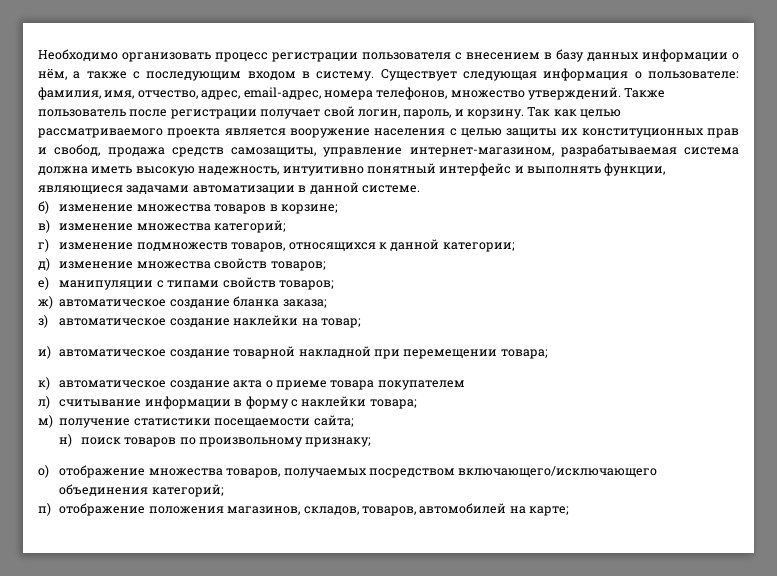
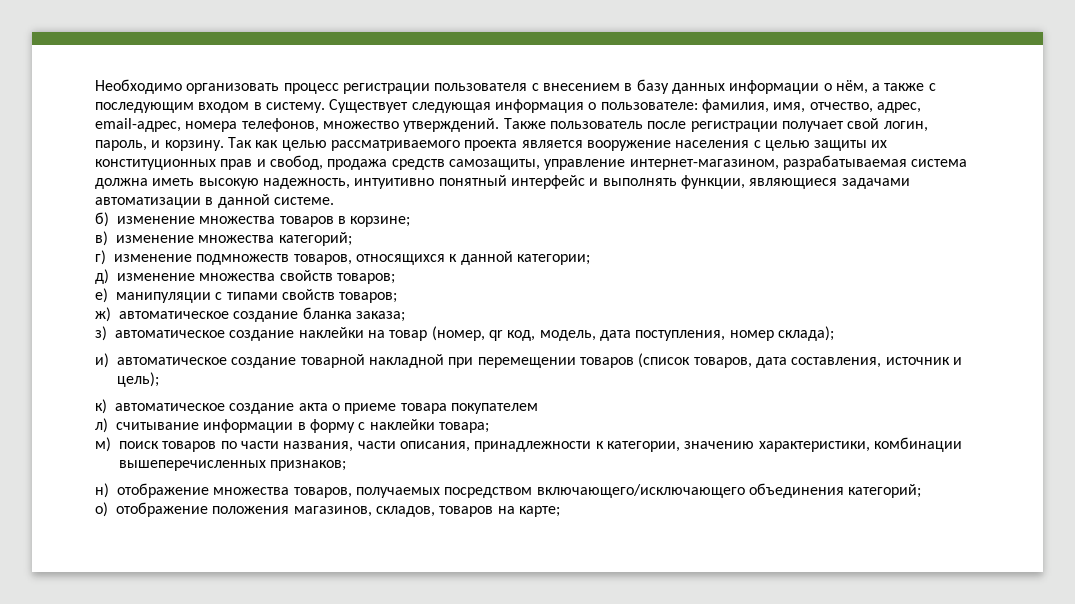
- з) автоматическое создание наклейки на товар;
+ з) автоматическое создание наклейки на товар (номер, qr код, модель, дата поступления, номер склада);
- и) автоматическое создание товарной накладной при перемещении товара;
+ и) автоматическое создание товарной накладной при перемещении товаров (список товаров, дата составления, источник и цель);
- м) получение статистики посещаемости сайта;
- н) поиск товаров по произвольному признаку;
- о) отображение множества товаров, получаемых посредством включающего/исключающего объединения категорий;
+ м) поиск товаров по части названия, части описания, принадлежности к категории, значению характеристики, комбинации вышеперечисленных признаков;
+ н) отображение множества товаров, получаемых посредством включающего/исключающего объединения категорий;
- п) отображение положения магазинов, складов, товаров, автомобилей на карте;
+ о) отображение положения магазинов, складов, товаров на карте;

